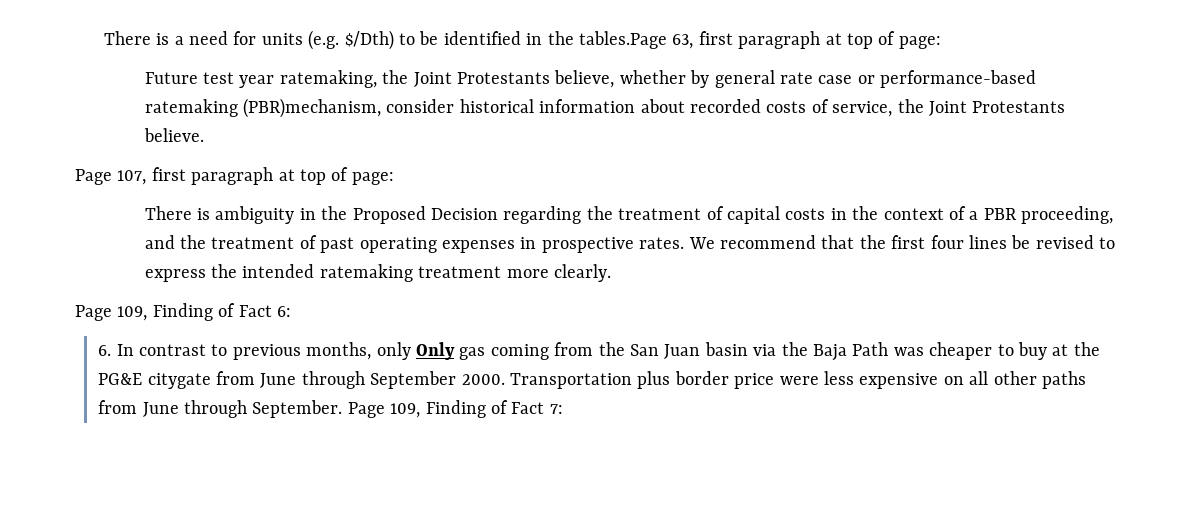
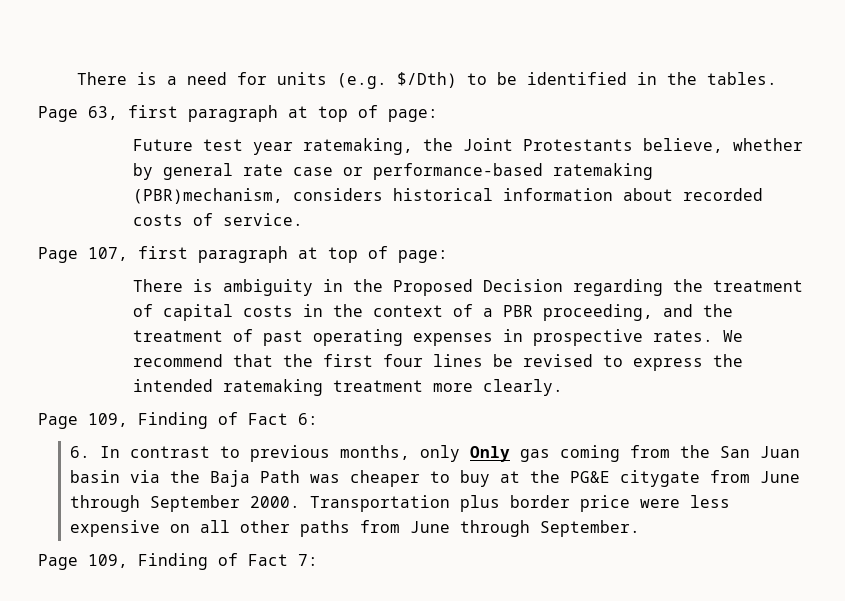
- There is a need for units (e.g. $/Dth) to be identified in the tables.Page 63, first paragraph at top of page:
+ There is a need for units (e.g. $/Dth) to be identified in the tables.
+ Page 63, first paragraph at top of page:
- Future test year ratemaking, the Joint Protestants believe, whether by general rate case or performance-based ratemaking (PBR)mechanism, consider historical information about recorded costs of service, the Joint Protestants believe.
+ Future test year ratemaking, the Joint Protestants believe, whether by general rate case or performance-based ratemaking (PBR)mechanism, considers historical information about recorded costs of service.
- Transportation plus border price were less expensive on all other paths from June through September. Page 109, Finding of Fact 7:
+ Transportation plus border price were less expensive on all other paths from June through September.
+ Page 109, Finding of Fact 7:

